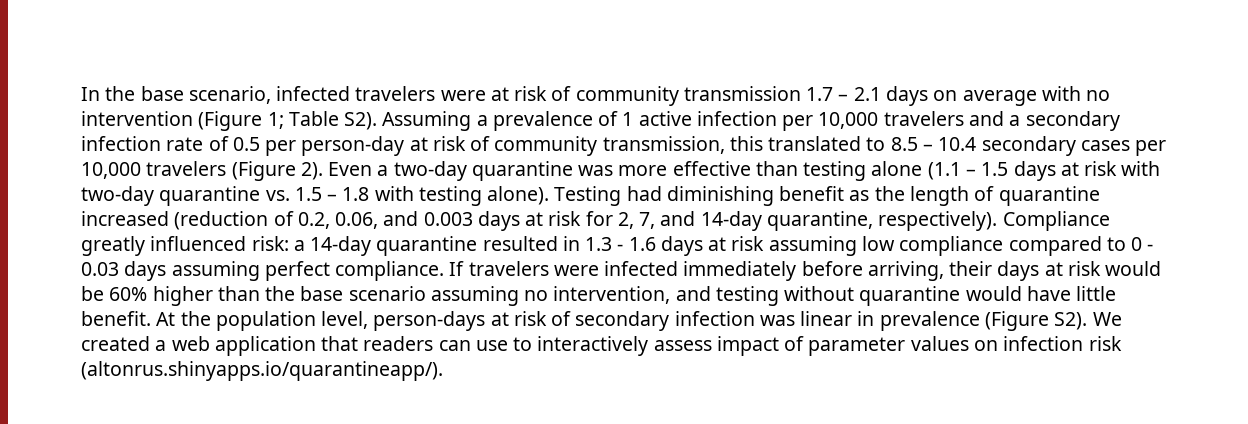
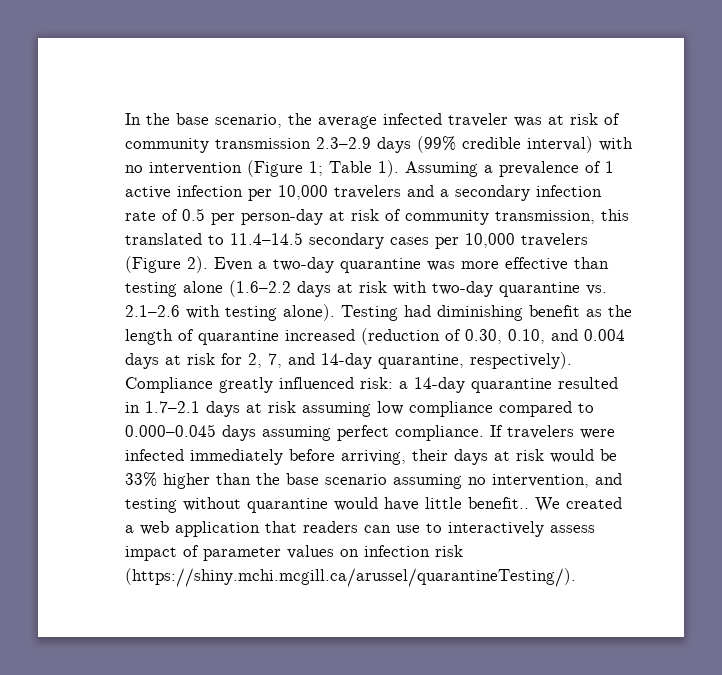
- In the base scenario, infected travelers were at risk of community transmission 1.7 – 2.1 days on average with no intervention (Figure 1; Table S2). Assuming a prevalence of 1 active infection per 10,000 travelers and a secondary infection rate of 0.5 per person-day at risk of community transmission, this translated to 8.5 – 10.4 secondary cases per 10,000 travelers (Figure 2).
+ In the base scenario, the average infected traveler was at risk of community transmission 2.3–2.9 days (99% credible interval) with no intervention (Figure 1; Table 1). Assuming a prevalence of 1 active infection per 10,000 travelers and a secondary infection rate of 0.5 per person-day at risk of community transmission, this translated to 11.4–14.5 secondary cases per 10,000 travelers (Figure 2).
- Even a two-day quarantine was more effective than testing alone (1.1 – 1.5 days at risk with two-day quarantine vs. 1.5 – 1.8 with testing alone).
+ Even a two-day quarantine was more effective than testing alone (1.6–2.2 days at risk with two-day quarantine vs. 2.1–2.6 with testing alone).
- Testing had diminishing benefit as the length of quarantine increased (reduction of 0.2, 0.06, and 0.003 days at risk for 2, 7, and 14-day quarantine, respectively).
+ Testing had diminishing benefit as the length of quarantine increased (reduction of 0.30, 0.10, and 0.004 days at risk for 2, 7, and 14-day quarantine, respectively).
- Compliance greatly influenced risk: a 14-day quarantine resulted in 1.3 - 1.6 days at risk assuming low compliance compared to 0 - 0.03 days assuming perfect compliance.
+ Compliance greatly influenced risk: a 14-day quarantine resulted in 1.7–2.1 days at risk assuming low compliance compared to 0.000–0.045 days assuming perfect compliance.
- If travelers were infected immediately before arriving, their days at risk would be 60% higher than the base scenario assuming no intervention, and testing without quarantine would have little benefit. At the population level, person-days at risk of secondary infection was linear in prevalence (Figure S2). We created a web application that readers can use to interactively assess impact of parameter values on infection risk (altonrus.shinyapps.io/quarantineapp/).
+ If travelers were infected immediately before arriving, their days at risk would be 33% higher than the base scenario assuming no intervention, and testing without quarantine would have little benefit.. We created a web application that readers can use to interactively assess impact of parameter values on infection risk (https://shiny.mchi.mcgill.ca/arussel/quarantineTesting/).

